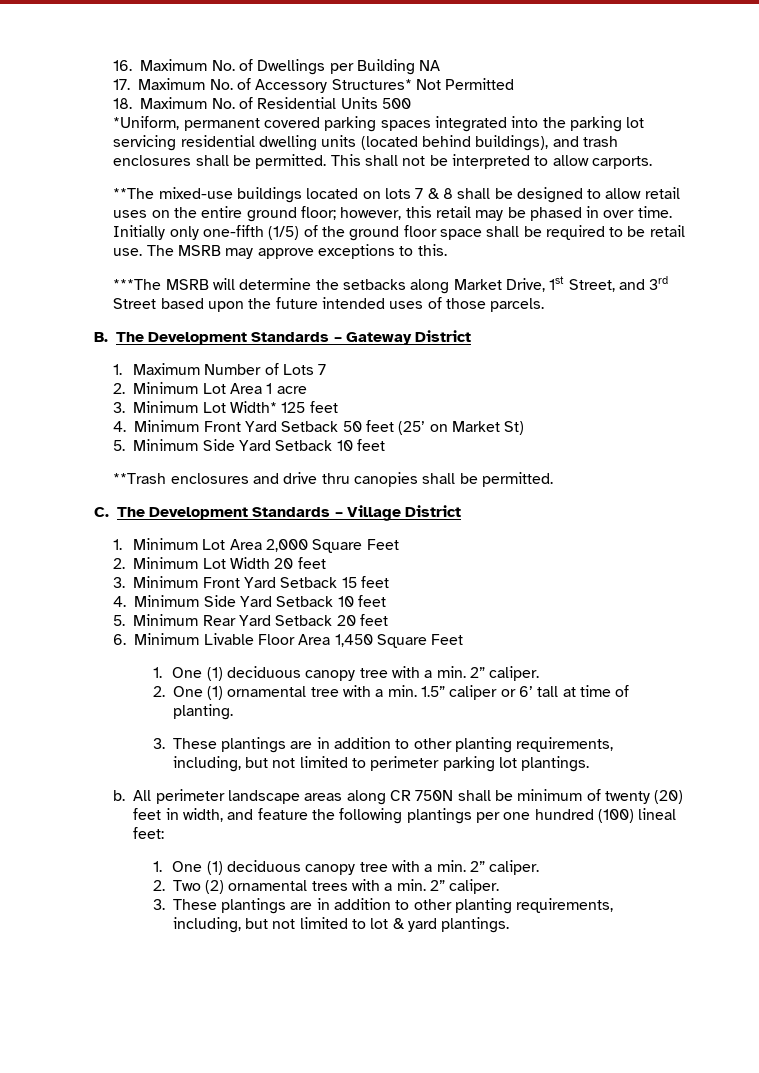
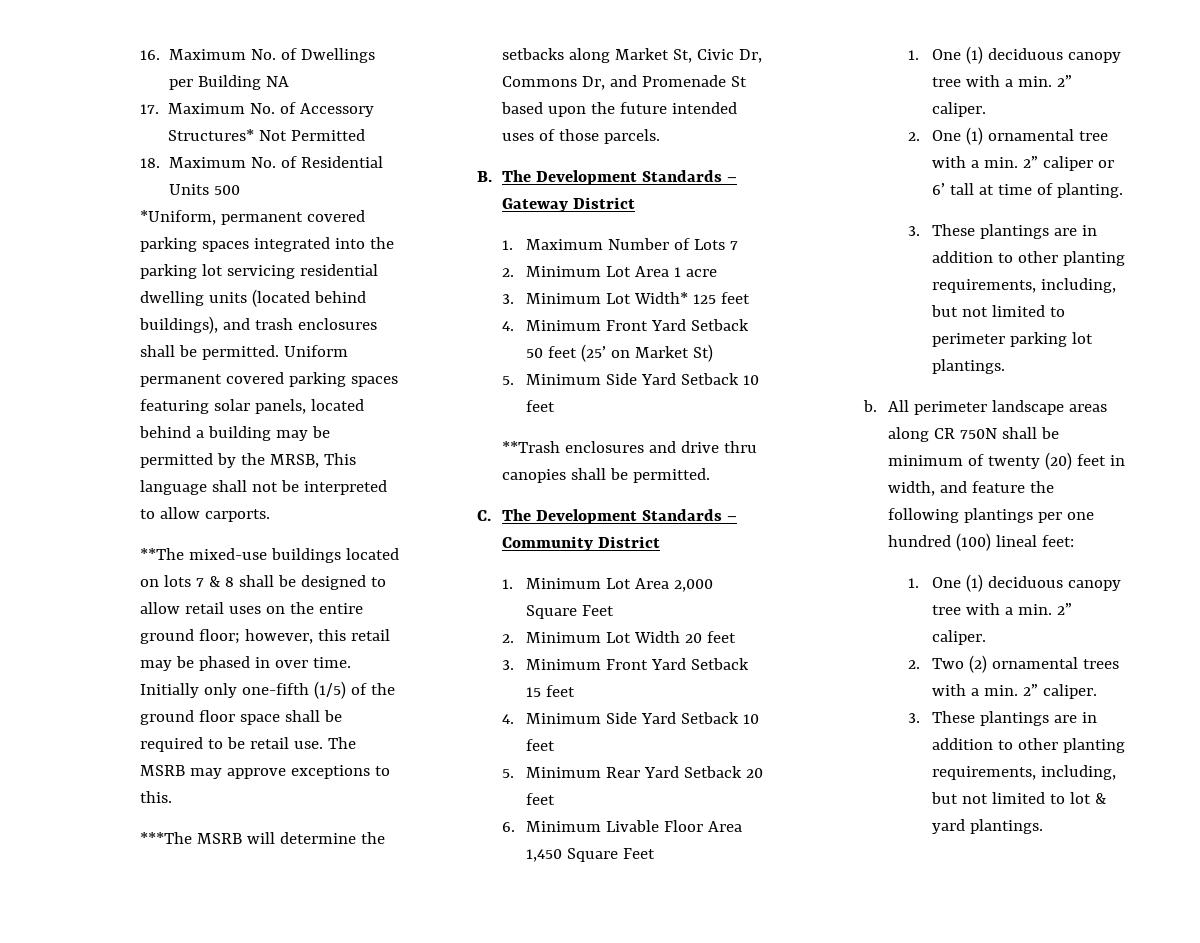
- This shall not be interpreted to allow carports.
+ Uniform permanent covered parking spaces featuring solar panels, located behind a building may be permitted by the MRSB, This language shall not be interpreted to allow carports.
- ***The MSRB will determine the setbacks along Market Drive, 1st Street, and 3rd Street based upon the future intended uses of those parcels.
+ ***The MSRB will determine the setbacks along Market St, Civic Dr, Commons Dr, and Promenade St based upon the future intended uses of those parcels.
- C. The Development Standards – Village District
+ C. The Development Standards – Community District
- 2. One (1) ornamental tree with a min. 1.5” caliper or 6’ tall at time of planting.
+ 2. One (1) ornamental tree with a min. 2” caliper or 6’ tall at time of planting.

